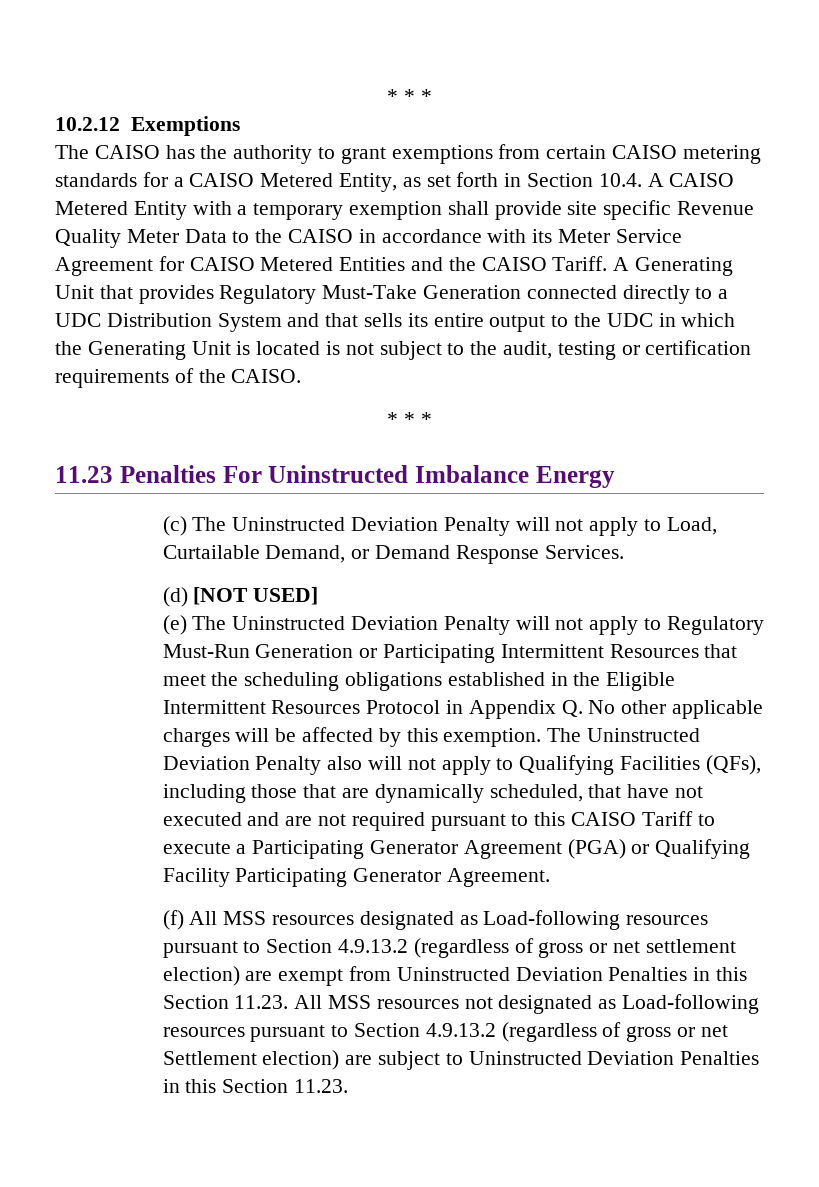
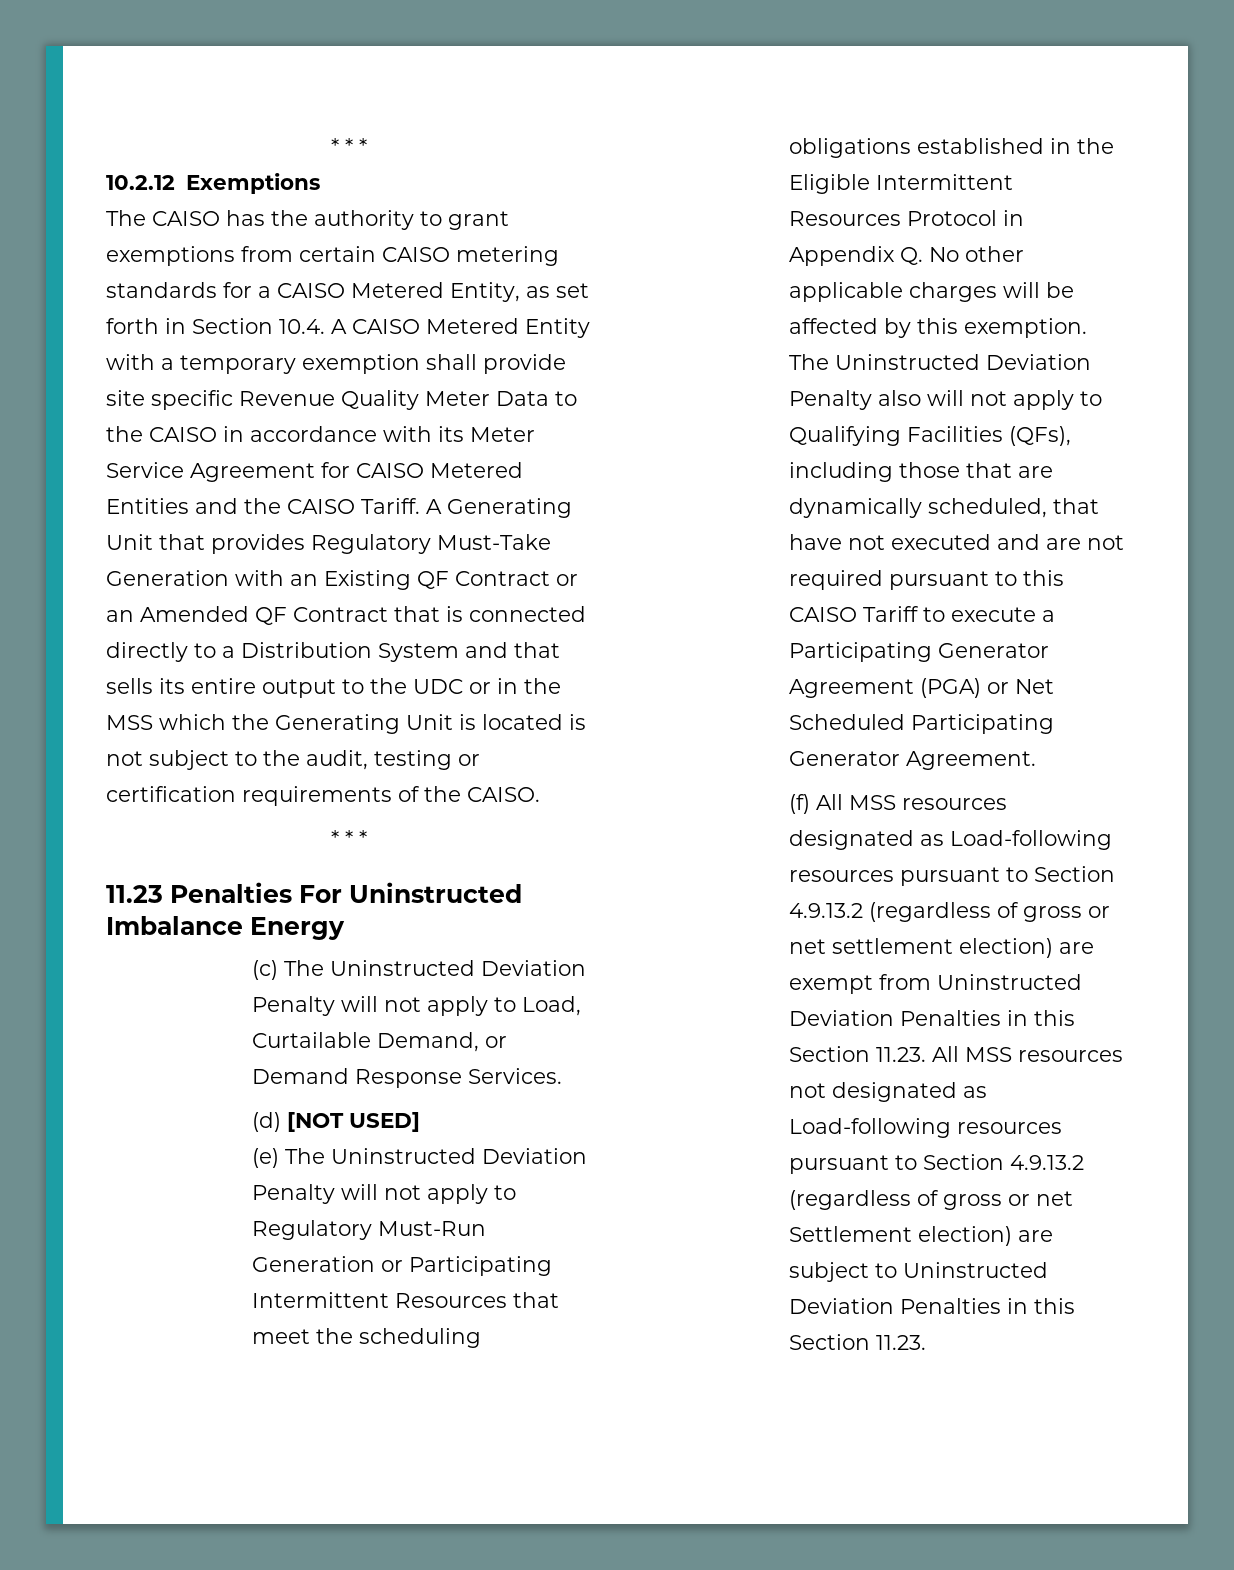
- A Generating Unit that provides Regulatory Must-Take Generation connected directly to a UDC Distribution System and that sells its entire output to the UDC in which the Generating Unit is located is not subject to the audit, testing or certification requirements of the CAISO.
+ A Generating Unit that provides Regulatory Must-Take Generation with an Existing QF Contract or an Amended QF Contract that is connected directly to a Distribution System and that sells its entire output to the UDC or in the MSS which the Generating Unit is located is not subject to the audit, testing or certification requirements of the CAISO.
- The Uninstructed Deviation Penalty also will not apply to Qualifying Facilities (QFs), including those that are dynamically scheduled, that have not executed and are not required pursuant to this CAISO Tariff to execute a Participating Generator Agreement (PGA) or Qualifying Facility Participating Generator Agreement.
+ The Uninstructed Deviation Penalty also will not apply to Qualifying Facilities (QFs), including those that are dynamically scheduled, that have not executed and are not required pursuant to this CAISO Tariff to execute a Participating Generator Agreement (PGA) or Net Scheduled Participating Generator Agreement.

